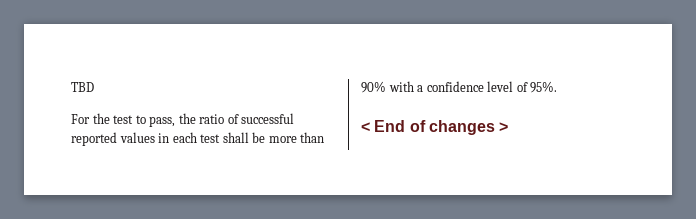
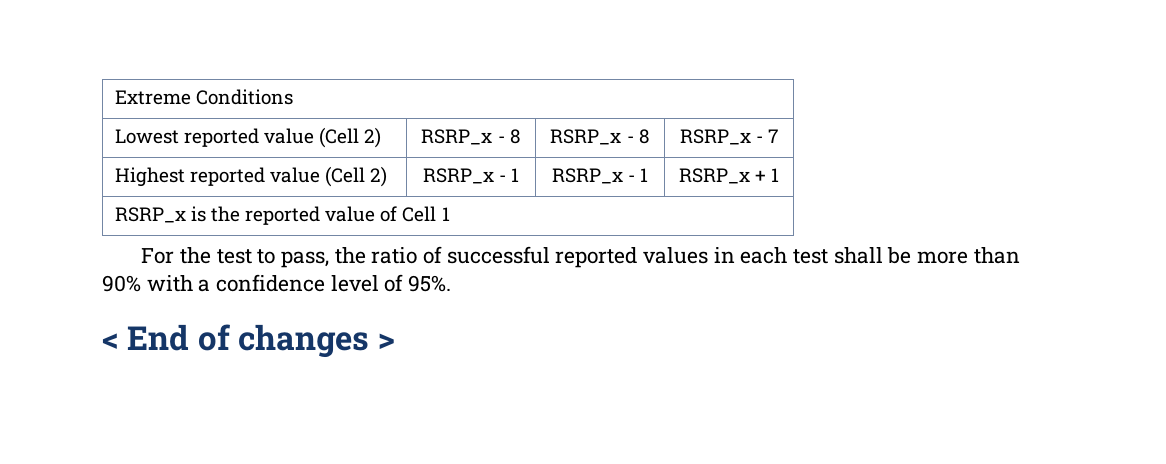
- TBD
+ Extreme Conditions
+ Lowest reported value (Cell 2) | RSRP_x - 8 | RSRP_x - 8 | RSRP_x - 7
+ Highest reported value (Cell 2) | RSRP_x - 1 | RSRP_x - 1 | RSRP_x + 1
+ RSRP_x is the reported value of Cell 1

